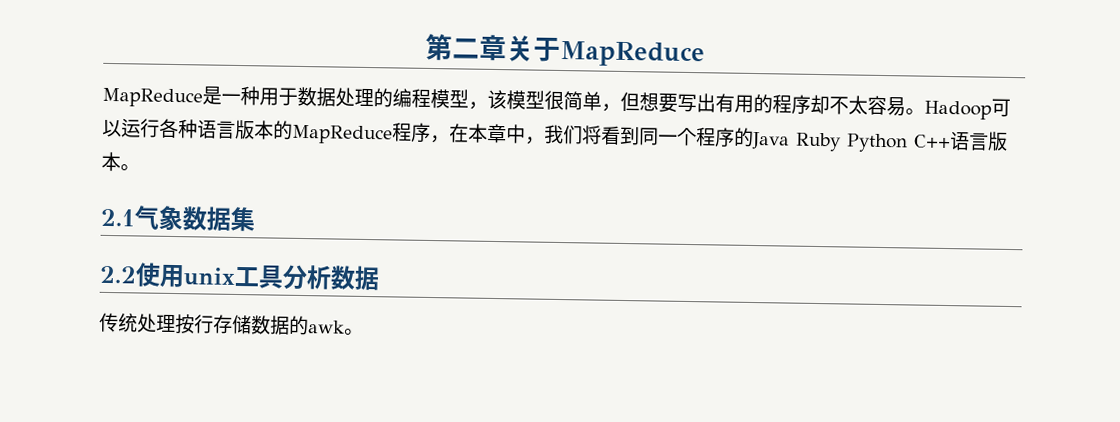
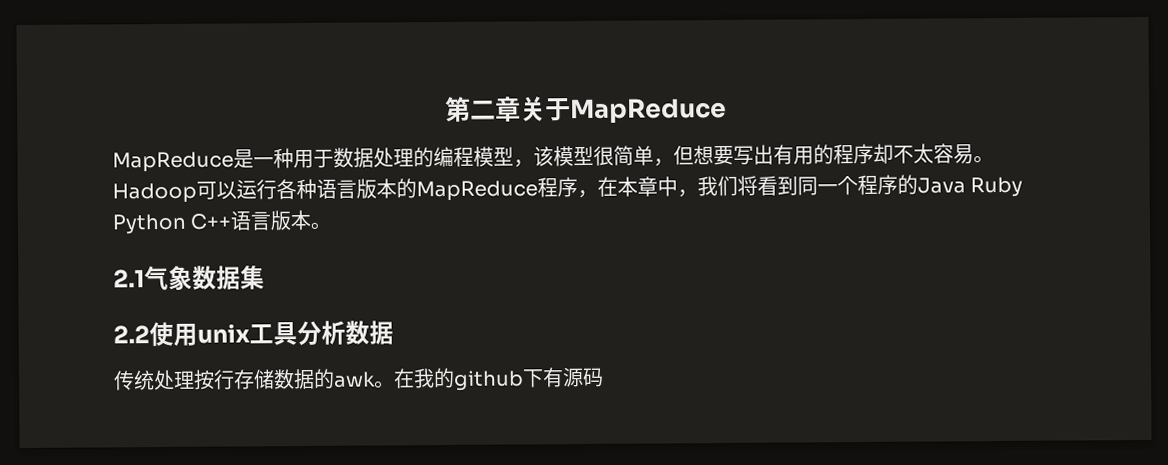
+ 在我的github下有源码

